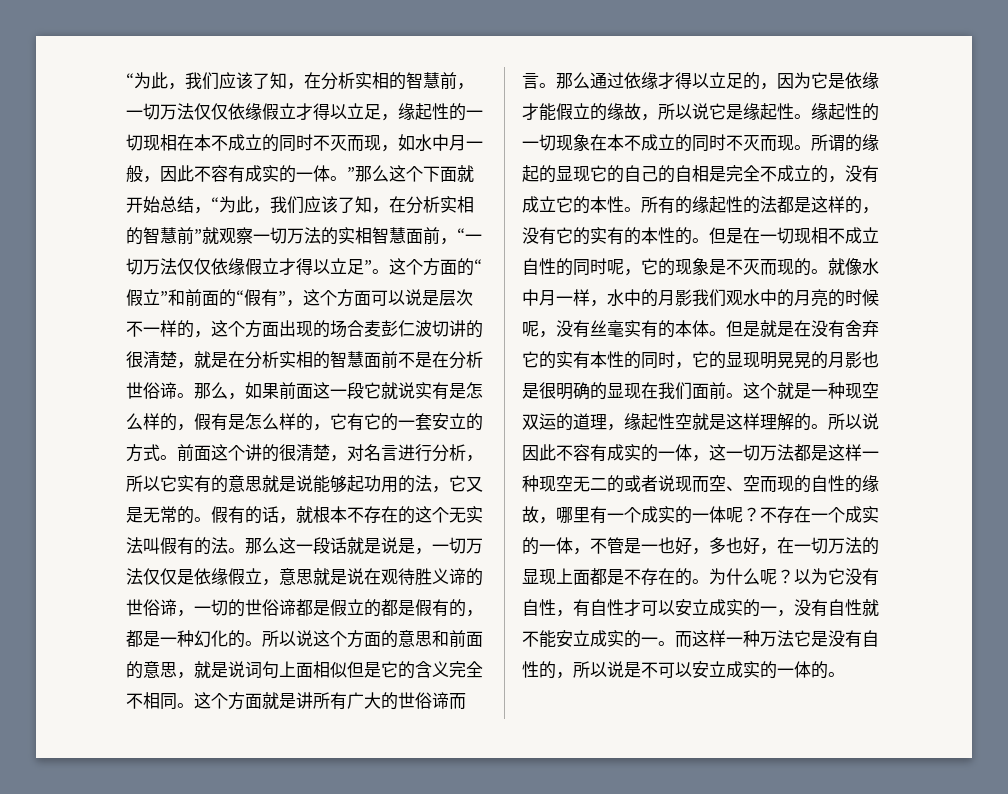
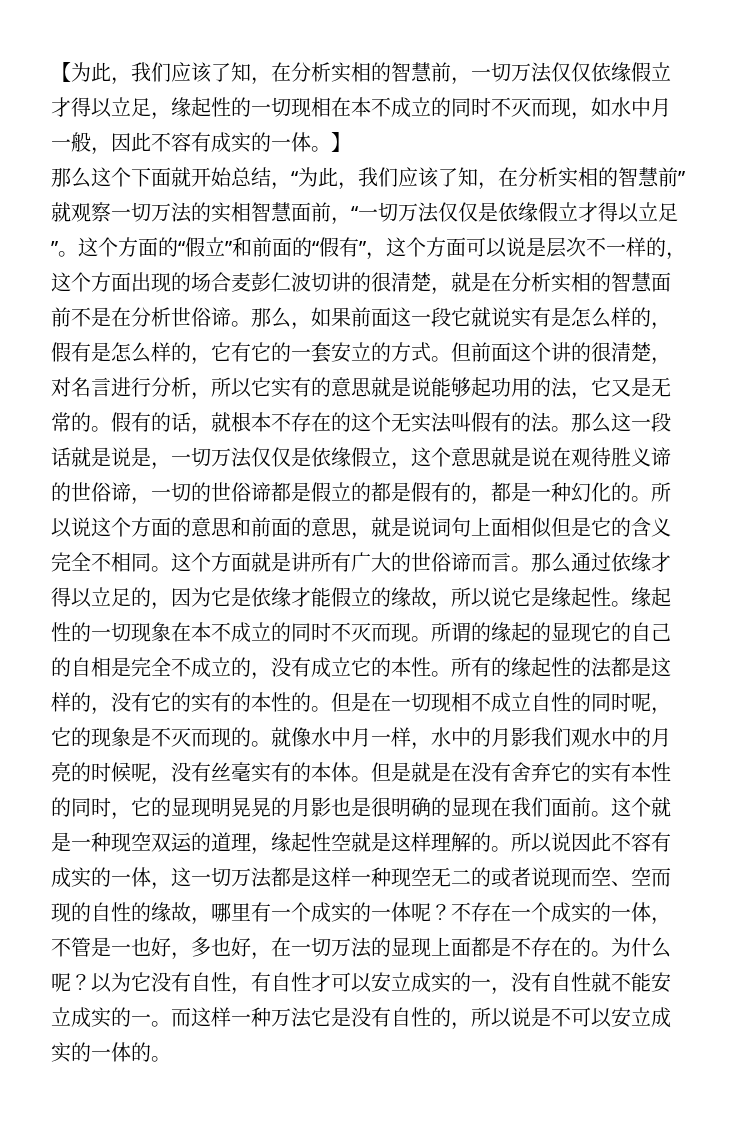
- “为此，我们应该了知，在分析实相的智慧前，一切万法仅仅依缘假立才得以立足，缘起性的一切现相在本不成立的同时不灭而现，如水中月一般，因此不容有成实的一体。”那么这个下面就开始总结，“为此，我们应该了知，在分析实相的智慧前”就观察一切万法的实相智慧面前，“一切万法仅仅依缘假立才得以立足”。
+ 【为此，我们应该了知，在分析实相的智慧前，一切万法仅仅依缘假立才得以立足，缘起性的一切现相在本不成立的同时不灭而现，如水中月一般，因此不容有成实的一体。】
+ 那么这个下面就开始总结，“为此，我们应该了知，在分析实相的智慧前”就观察一切万法的实相智慧面前，“一切万法仅仅是依缘假立才得以立足”。
- 前面这个讲的很清楚，对名言进行分析，所以它实有的意思就是说能够起功用的法，它又是无常的。
+ 但前面这个讲的很清楚，对名言进行分析，所以它实有的意思就是说能够起功用的法，它又是无常的。
- 那么这一段话就是说是，一切万法仅仅是依缘假立，意思就是说在观待胜义谛的世俗谛，一切的世俗谛都是假立的都是假有的，都是一种幻化的。
+ 那么这一段话就是说是，一切万法仅仅是依缘假立，这个意思就是说在观待胜义谛的世俗谛，一切的世俗谛都是假立的都是假有的，都是一种幻化的。

